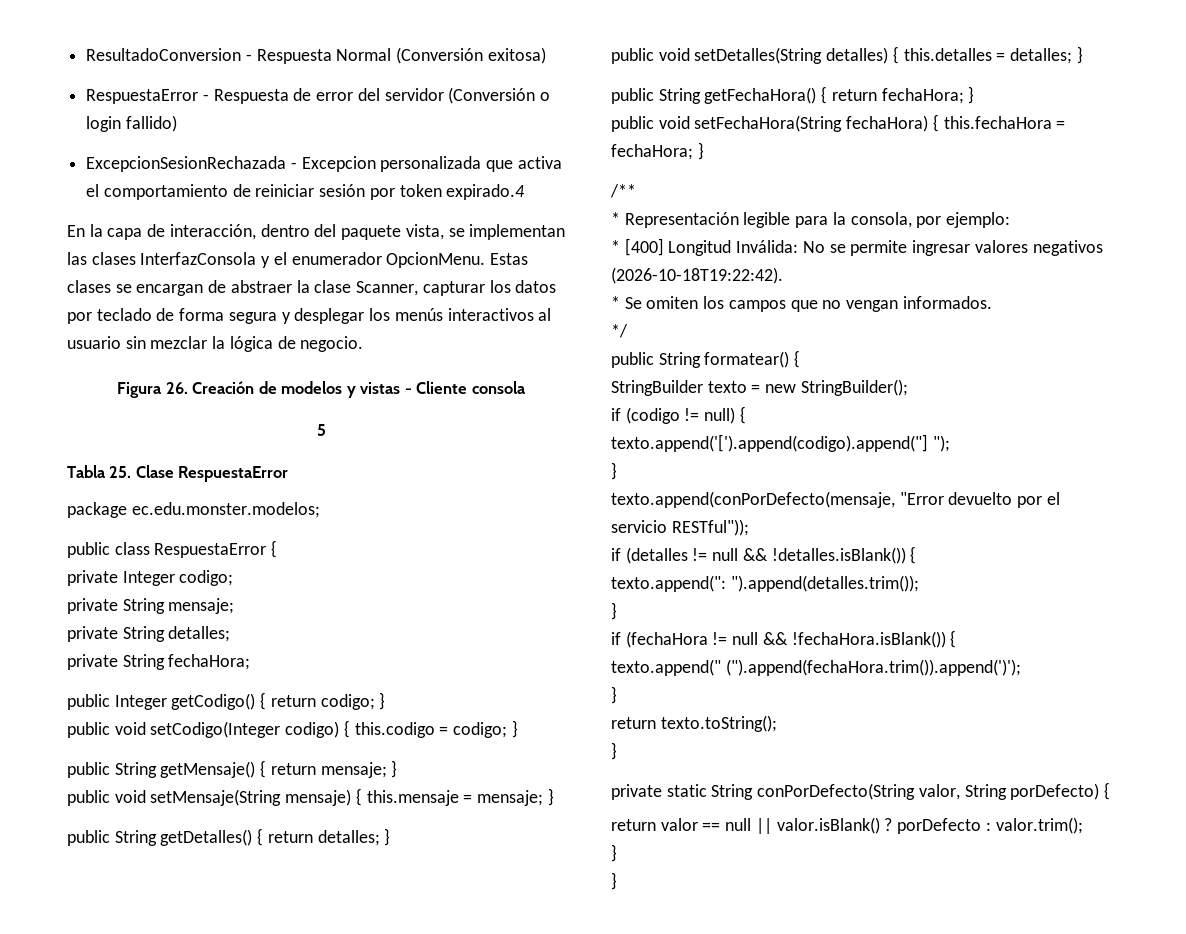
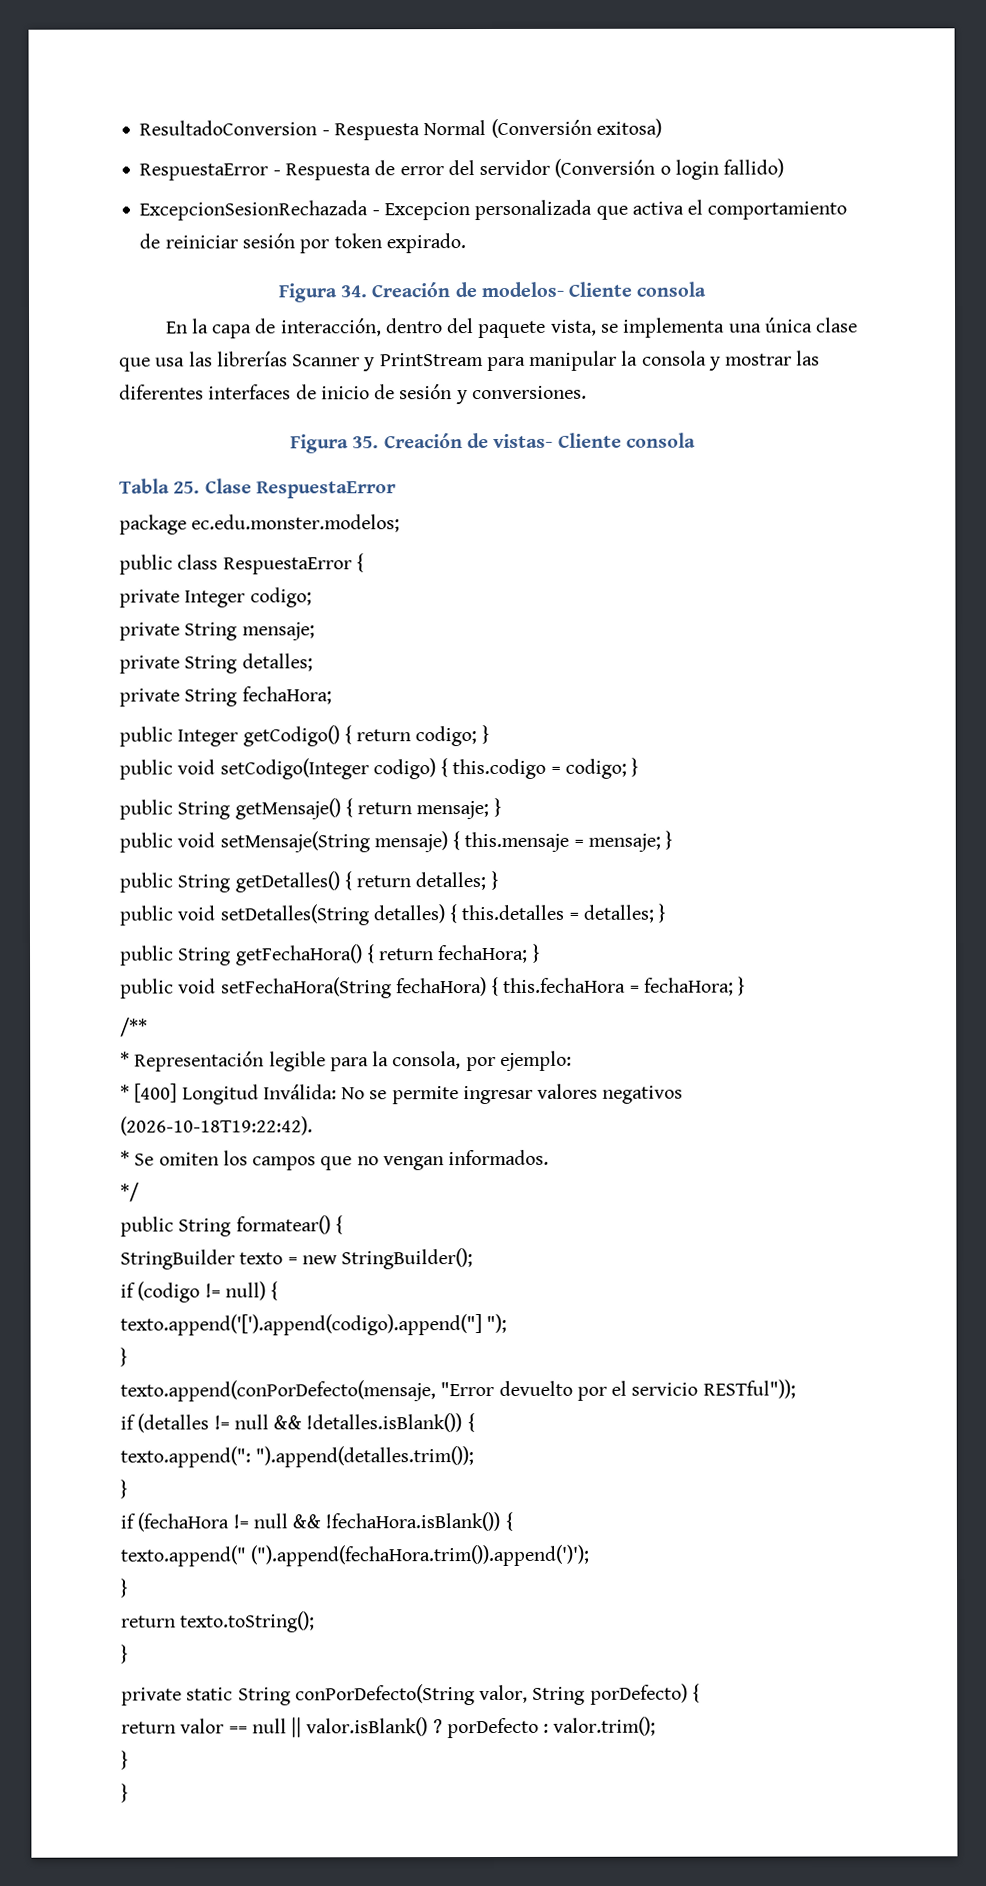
- ExcepcionSesionRechazada - Excepcion personalizada que activa el comportamiento de reiniciar sesión por token expirado.4
+ ExcepcionSesionRechazada - Excepcion personalizada que activa el comportamiento de reiniciar sesión por token expirado.
+ Figura 34. Creación de modelos- Cliente consola
- En la capa de interacción, dentro del paquete vista, se implementan las clases InterfazConsola y el enumerador OpcionMenu. Estas clases se encargan de abstraer la clase Scanner, capturar los datos por teclado de forma segura y desplegar los menús interactivos al usuario sin mezclar la lógica de negocio.
- Figura 26. Creación de modelos y vistas - Cliente consola
- 5
+ En la capa de interacción, dentro del paquete vista, se implementa una única clase que usa las librerías Scanner y PrintStream para manipular la consola y mostrar las diferentes interfaces de inicio de sesión y conversiones.
+ Figura 35. Creación de vistas- Cliente consola

